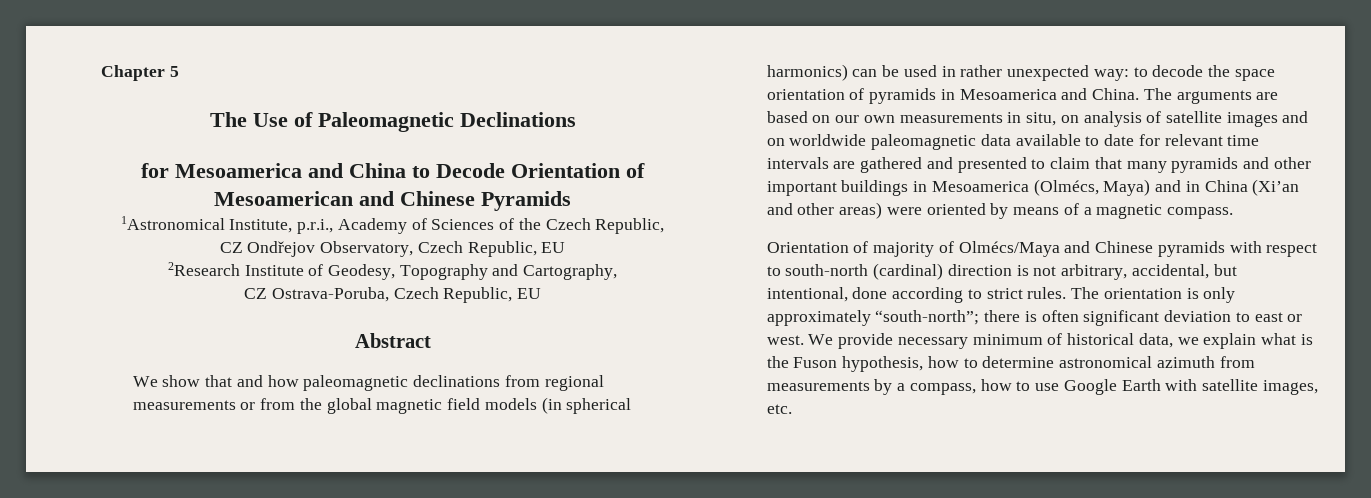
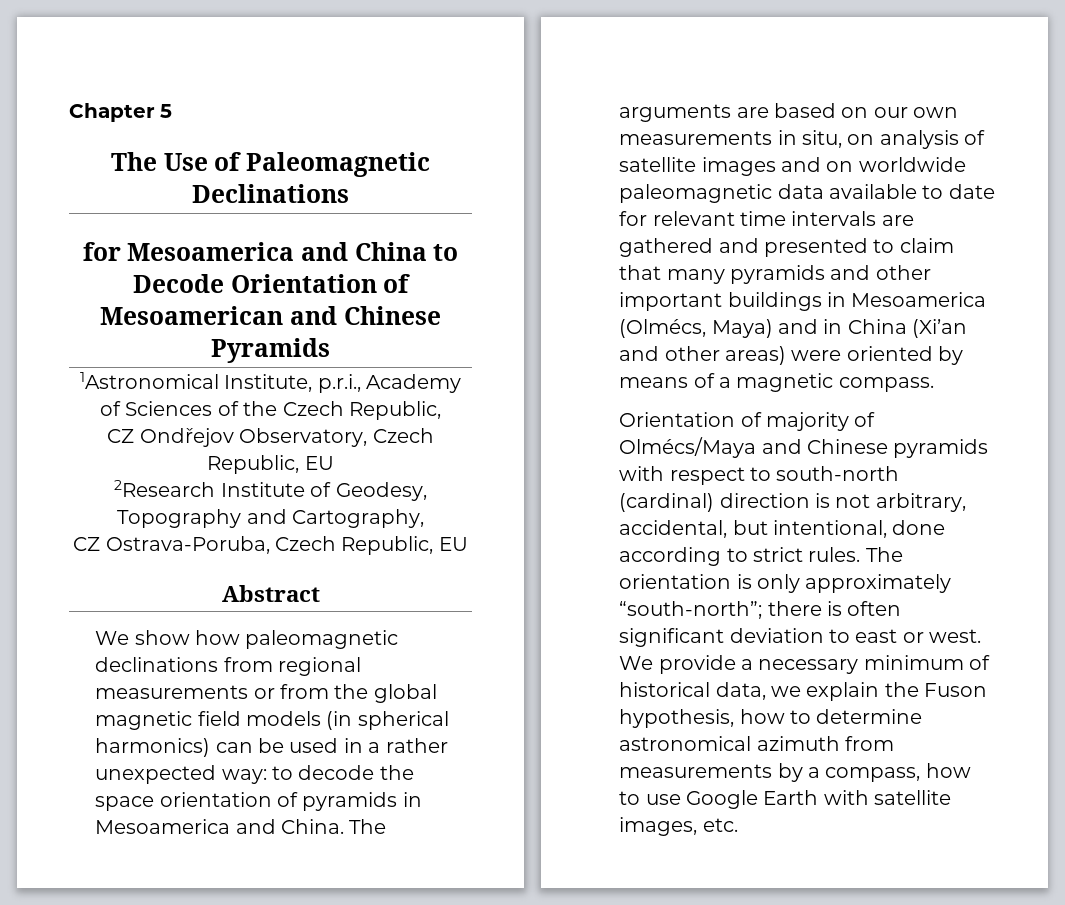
- We show that and how paleomagnetic declinations from regional measurements or from the global magnetic field models (in spherical harmonics) can be used in rather unexpected way: to decode the space orientation of pyramids in Mesoamerica and China.
+ We show how paleomagnetic declinations from regional measurements or from the global magnetic field models (in spherical harmonics) can be used in a rather unexpected way: to decode the space orientation of pyramids in Mesoamerica and China.
- We provide necessary minimum of historical data, we explain what is the Fuson hypothesis, how to determine astronomical azimuth from measurements by a compass, how to use Google Earth with satellite images, etc.
+ We provide a necessary minimum of historical data, we explain the Fuson hypothesis, how to determine astronomical azimuth from measurements by a compass, how to use Google Earth with satellite images, etc.

